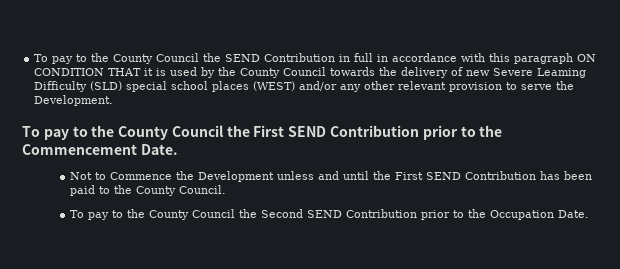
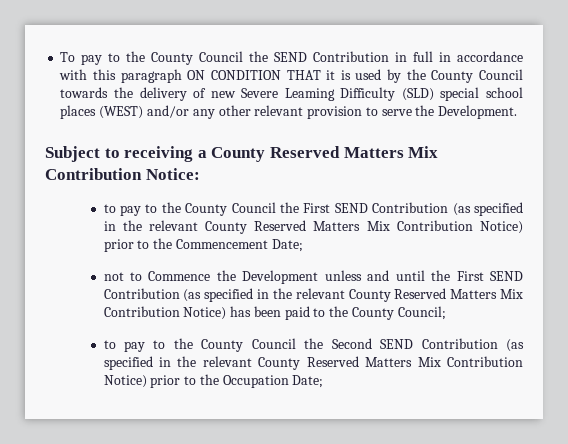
- To pay to the County Council the First SEND Contribution prior to the Commencement Date.
- Not to Commence the Development unless and until the First SEND Contribution has been paid to the County Council.
- To pay to the County Council the Second SEND Contribution prior to the Occupation Date.
+ Subject to receiving a County Reserved Matters Mix Contribution Notice:
+ to pay to the County Council the First SEND Contribution (as specified in the relevant County Reserved Matters Mix Contribution Notice) prior to the Commencement Date;
+ not to Commence the Development unless and until the First SEND Contribution (as specified in the relevant County Reserved Matters Mix Contribution Notice) has been paid to the County Council;
+ to pay to the County Council the Second SEND Contribution (as specified in the relevant County Reserved Matters Mix Contribution Notice) prior to the Occupation Date;

